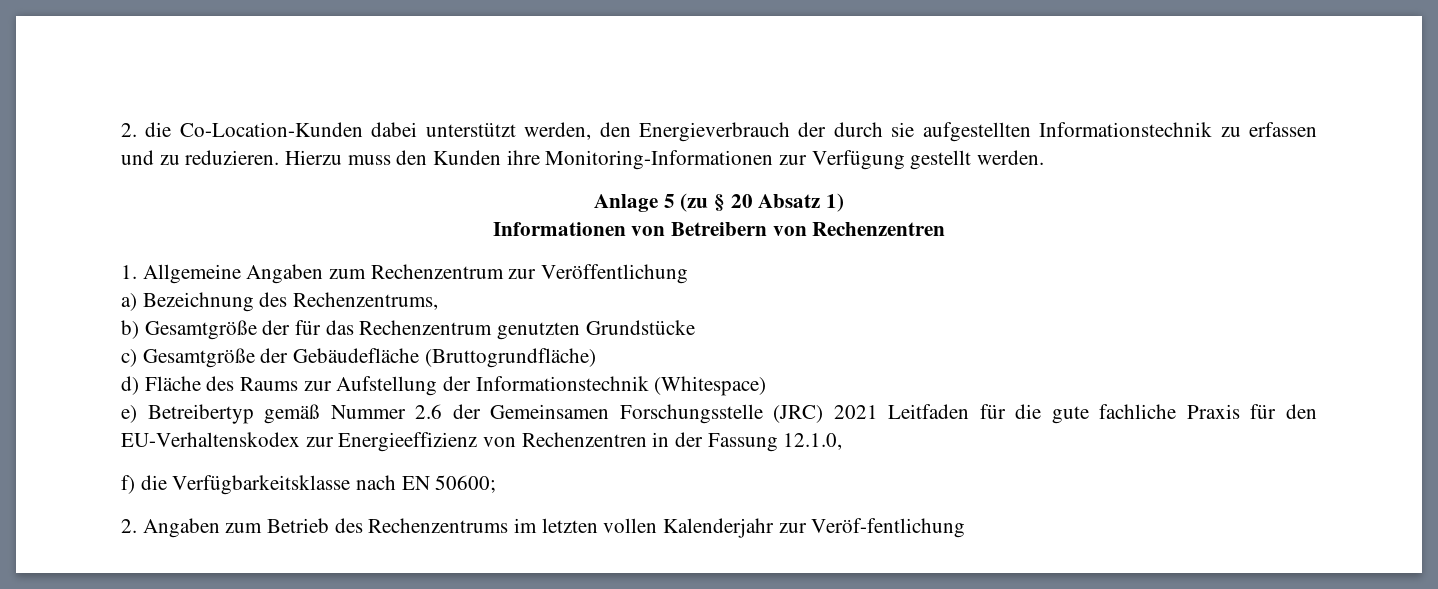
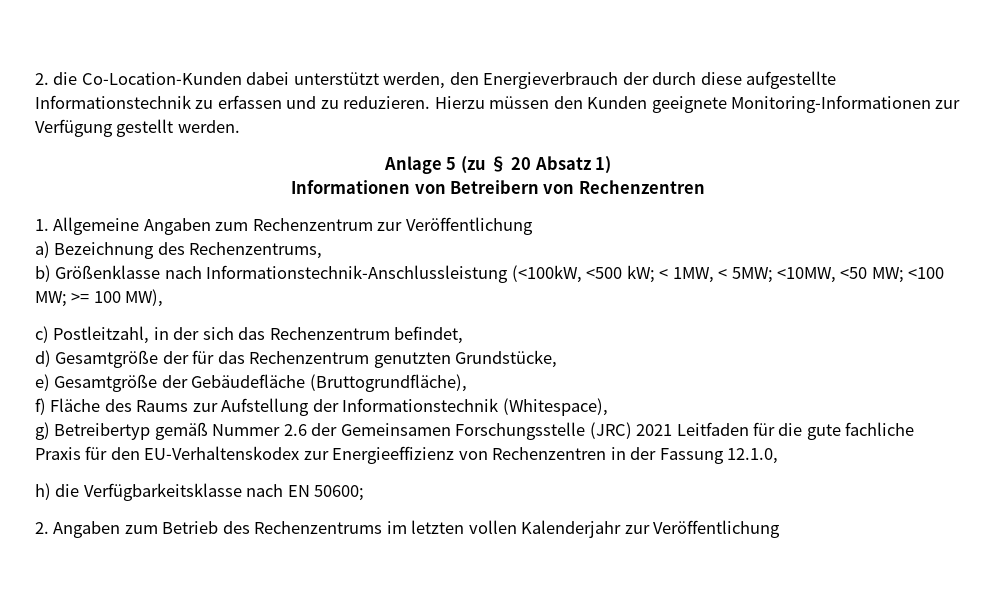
- 2. die Co-Location-Kunden dabei unterstützt werden, den Energieverbrauch der durch sie aufgestellten Informationstechnik zu erfassen und zu reduzieren.
+ 2. die Co-Location-Kunden dabei unterstützt werden, den Energieverbrauch der durch diese aufgestellte Informationstechnik zu erfassen und zu reduzieren.
- Hierzu muss den Kunden ihre Monitoring-Informationen zur Verfügung gestellt werden.
+ Hierzu müssen den Kunden geeignete Monitoring-Informationen zur Verfügung gestellt werden.
- b) Gesamtgröße der für das Rechenzentrum genutzten Grundstücke
- c) Gesamtgröße der Gebäudefläche (Bruttogrundfläche)
- d) Fläche des Raums zur Aufstellung der Informationstechnik (Whitespace)
- e) Betreibertyp gemäß Nummer 2.6 der Gemeinsamen Forschungsstelle (JRC) 2021 Leitfaden für die gute fachliche Praxis für den EU-Verhaltenskodex zur Energieeffizienz von Rechenzentren in der Fassung 12.1.0,
+ b) Größenklasse nach Informationstechnik-Anschlussleistung (<100kW, <500 kW; < 1MW, < 5MW; <10MW, <50 MW; <100 MW; >= 100 MW),
+ c) Postleitzahl, in der sich das Rechenzentrum befindet,
+ d) Gesamtgröße der für das Rechenzentrum genutzten Grundstücke,
+ e) Gesamtgröße der Gebäudefläche (Bruttogrundfläche),
+ f) Fläche des Raums zur Aufstellung der Informationstechnik (Whitespace),
+ g) Betreibertyp gemäß Nummer 2.6 der Gemeinsamen Forschungsstelle (JRC) 2021 Leitfaden für die gute fachliche Praxis für den EU-Verhaltenskodex zur Energieeffizienz von Rechenzentren in der Fassung 12.1.0,
- f) die Verfügbarkeitsklasse nach EN 50600;
+ h) die Verfügbarkeitsklasse nach EN 50600;
- 2. Angaben zum Betrieb des Rechenzentrums im letzten vollen Kalenderjahr zur Veröf-fentlichung
+ 2. Angaben zum Betrieb des Rechenzentrums im letzten vollen Kalenderjahr zur Veröffentlichung

